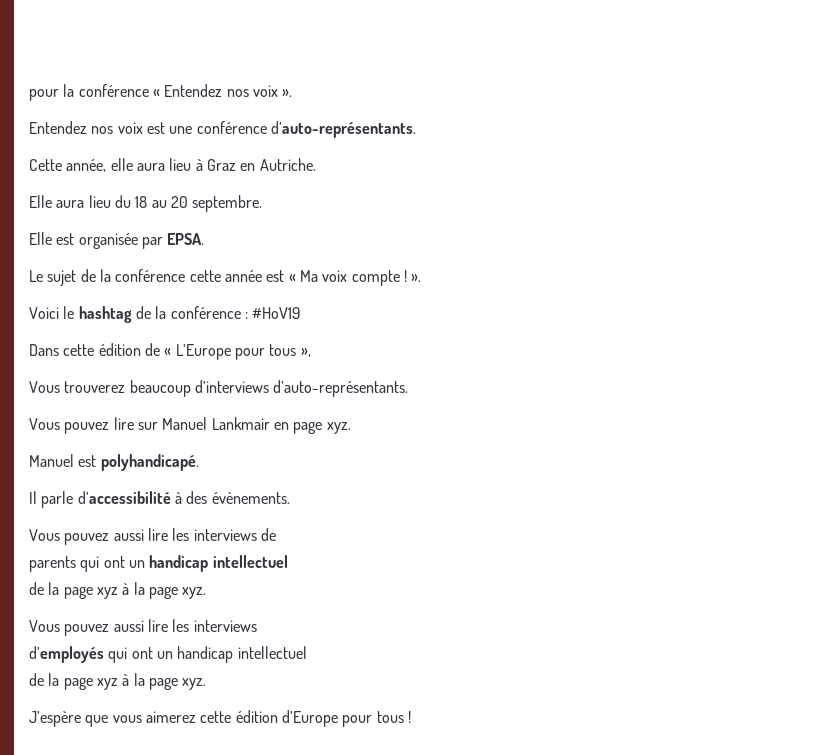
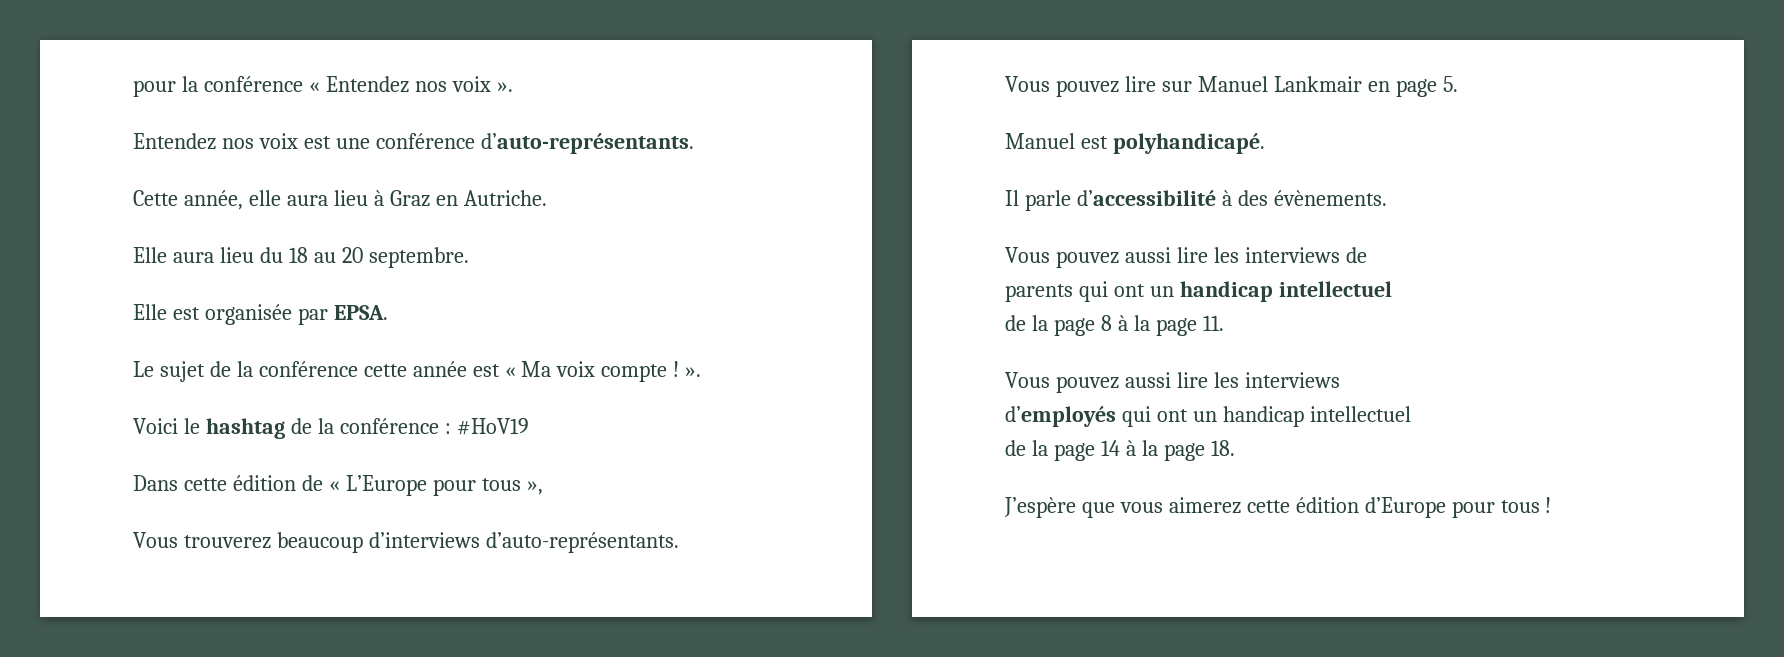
- Vous pouvez lire sur Manuel Lankmair en page xyz.
+ Vous pouvez lire sur Manuel Lankmair en page 5.
  parents qui ont un handicap intellectuel
- de la page xyz à la page xyz.
+ de la page 8 à la page 11.
  d’employés qui ont un handicap intellectuel
- de la page xyz à la page xyz.
+ de la page 14 à la page 18.

